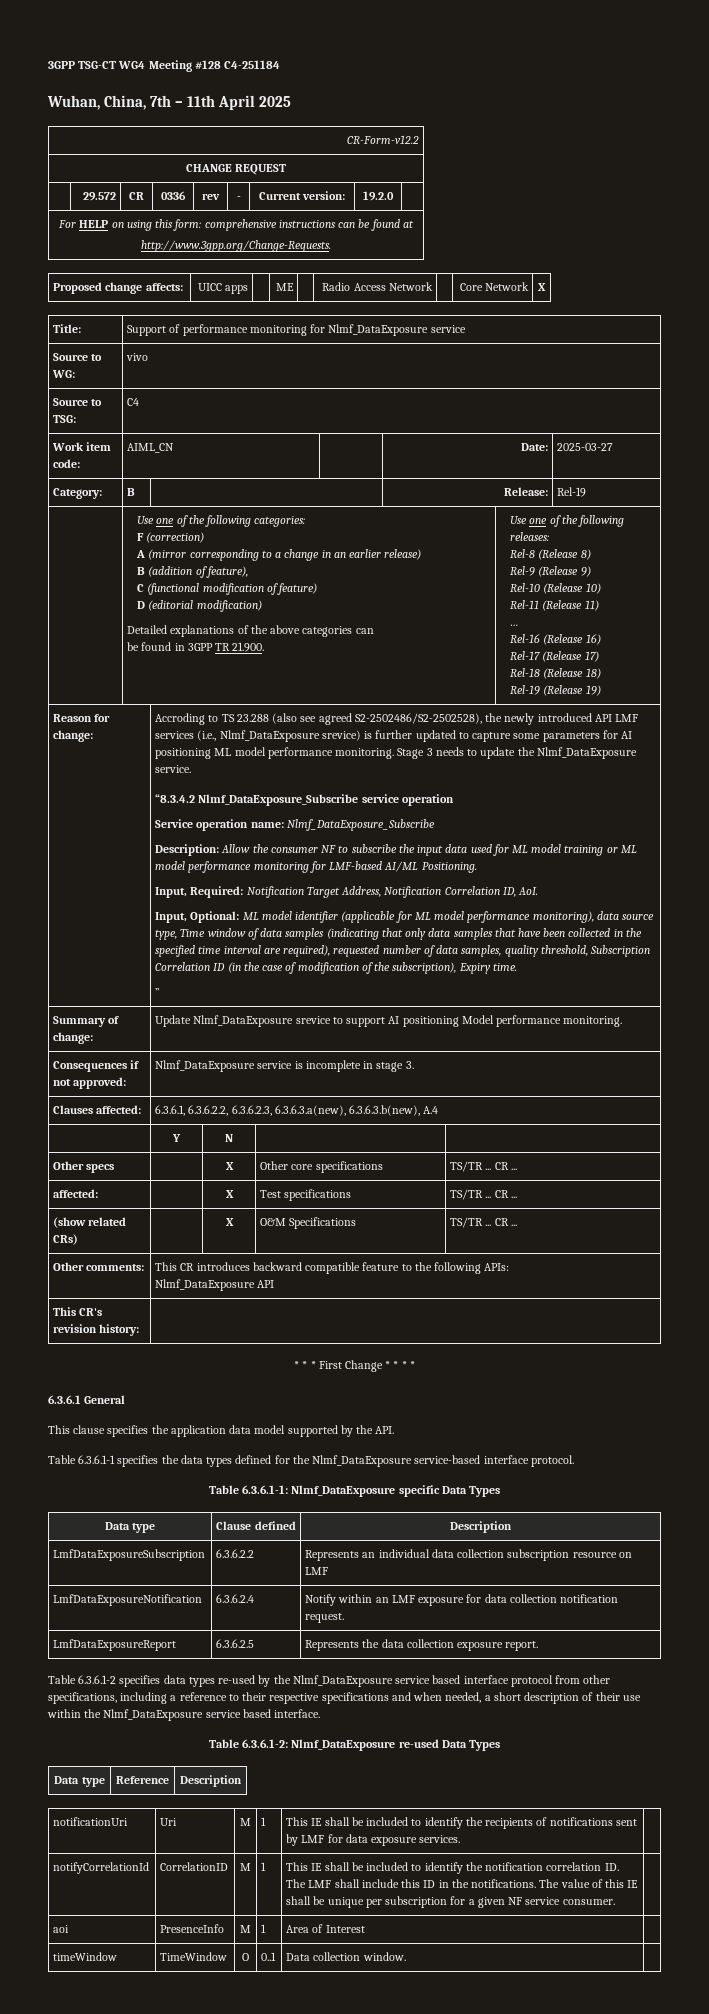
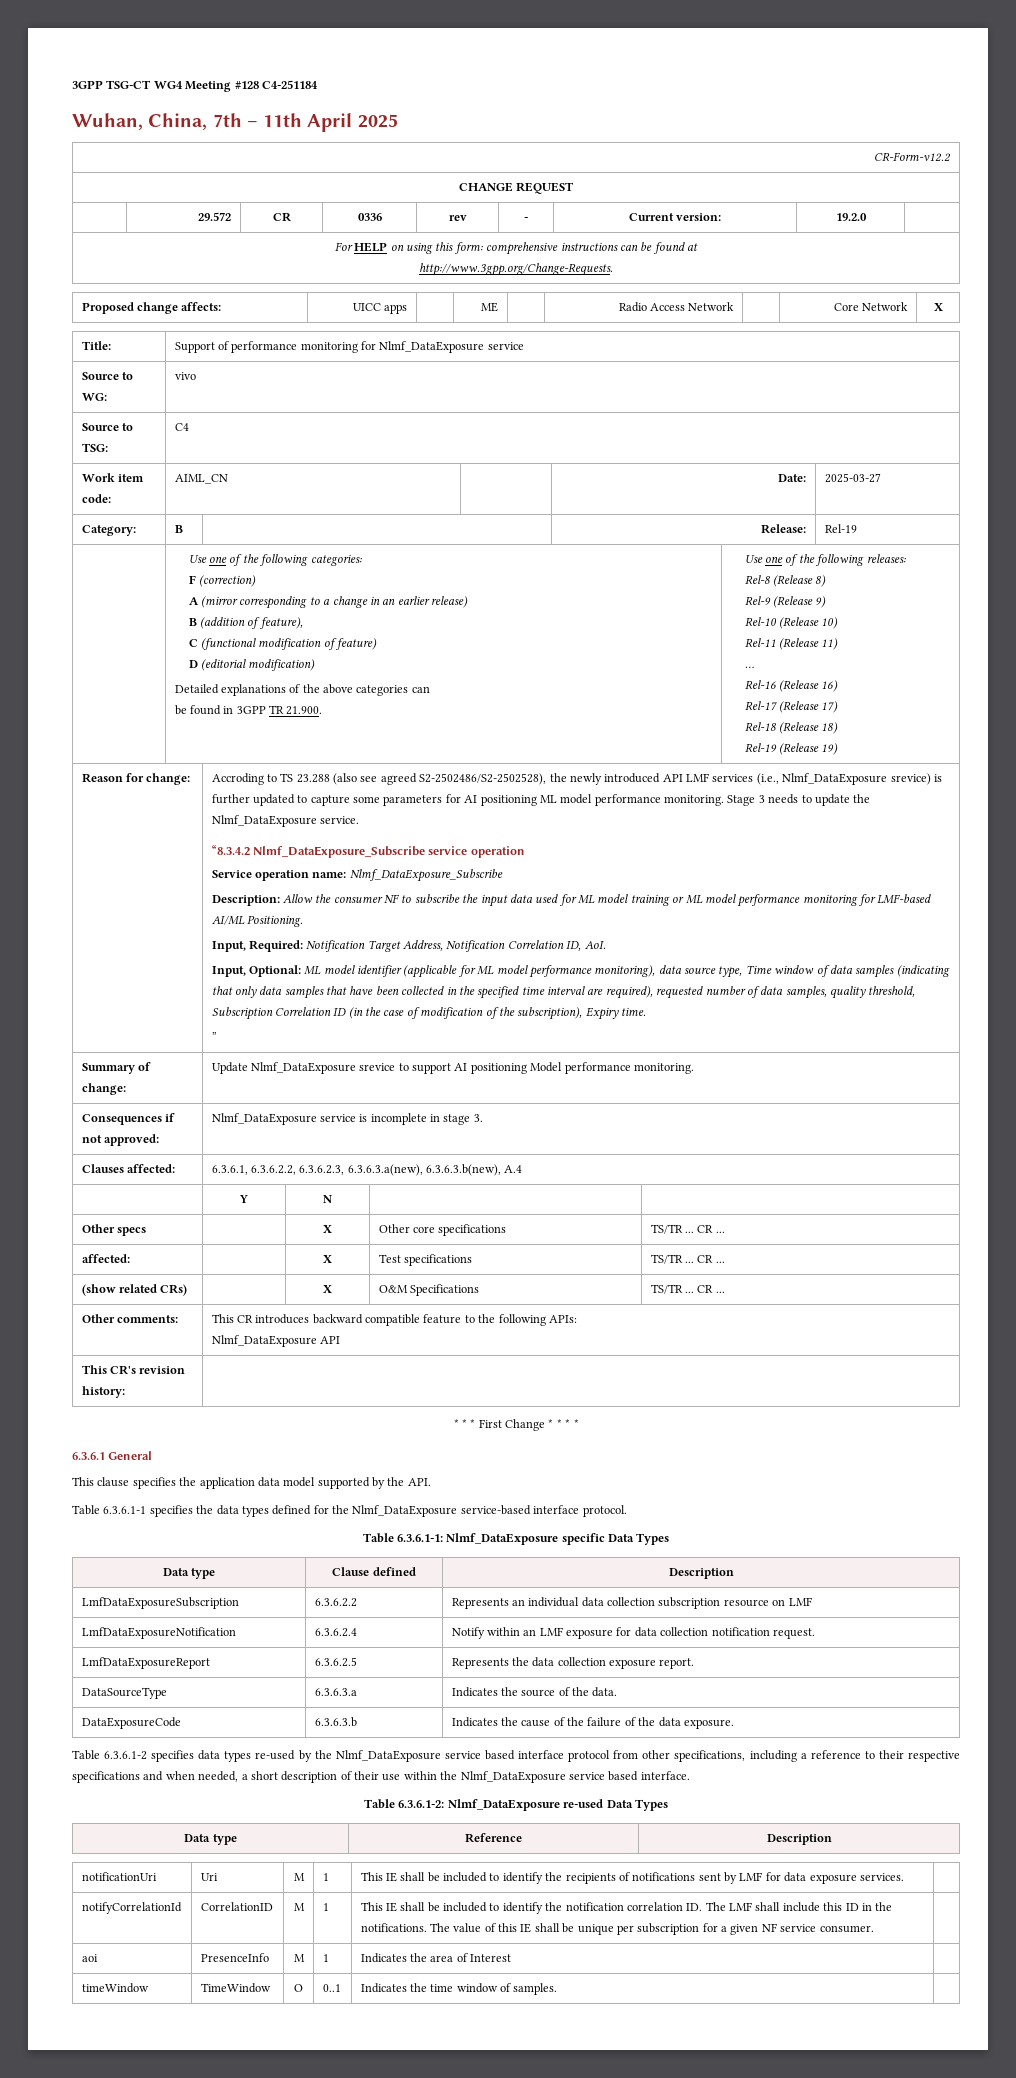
+ DataSourceType | 6.3.6.3.a | Indicates the source of the data.
+ DataExposureCode | 6.3.6.3.b | Indicates the cause of the failure of the data exposure.
- aoi | PresenceInfo | M | 1 | Area of Interest |
+ aoi | PresenceInfo | M | 1 | Indicates the area of Interest |
- timeWindow | TimeWindow | O | 0..1 | Data collection window. |
+ timeWindow | TimeWindow | O | 0..1 | Indicates the time window of samples. |

